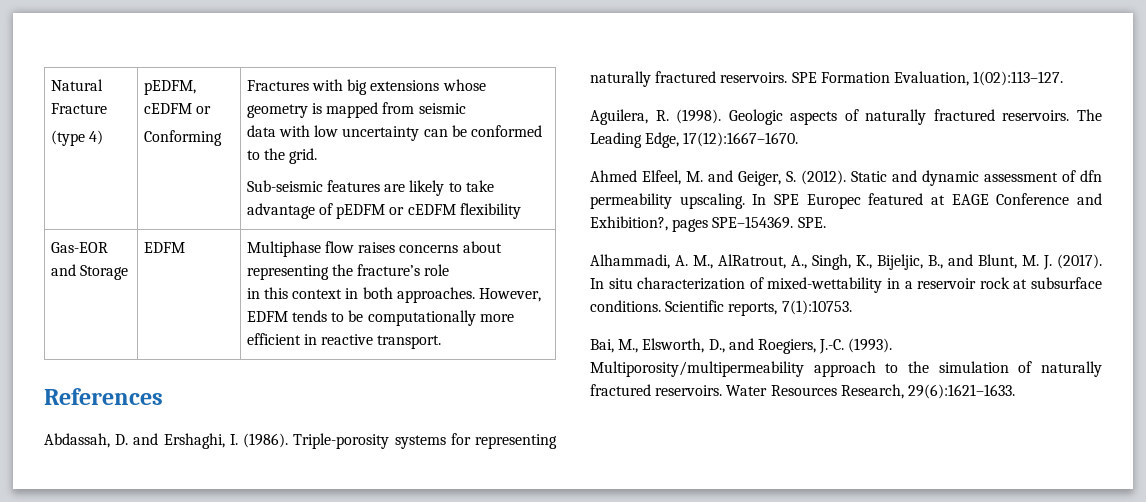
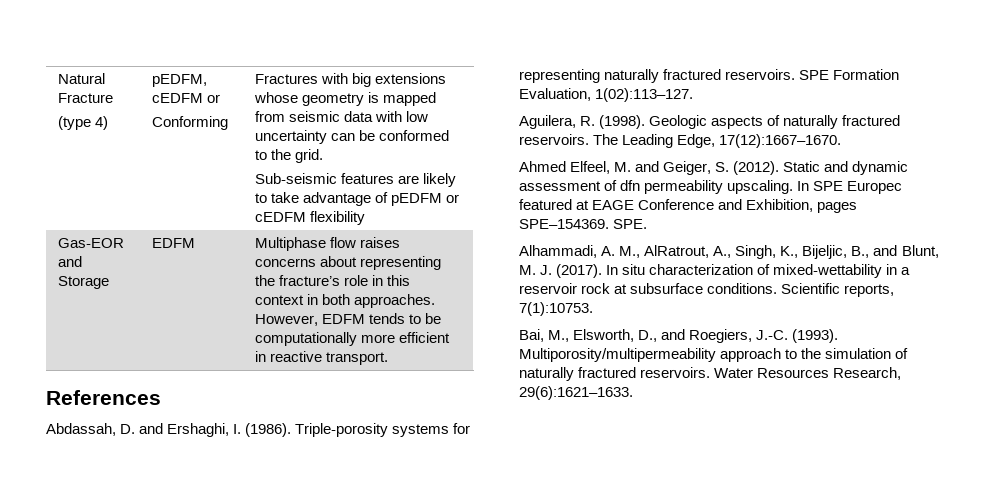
  Natural Fracture
  (type 4) | pEDFM, cEDFM or
- Conforming | Fractures with big extensions whose geometry is mapped from seismic
- data with low uncertainty can be conformed to the grid.
+ Conforming | Fractures with big extensions whose geometry is mapped from seismic data with low uncertainty can be conformed to the grid.
- Gas-EOR and Storage | EDFM | Multiphase flow raises concerns about representing the fracture’s role
- in this context in both approaches. However, EDFM tends to be computationally more efficient in reactive transport.
+ Gas-EOR and Storage | EDFM | Multiphase flow raises concerns about representing the fracture’s role in this context in both approaches. However, EDFM tends to be computationally more efficient in reactive transport.
- In SPE Europec featured at EAGE Conference and Exhibition?, pages SPE–154369.
+ In SPE Europec featured at EAGE Conference and Exhibition, pages SPE–154369.

